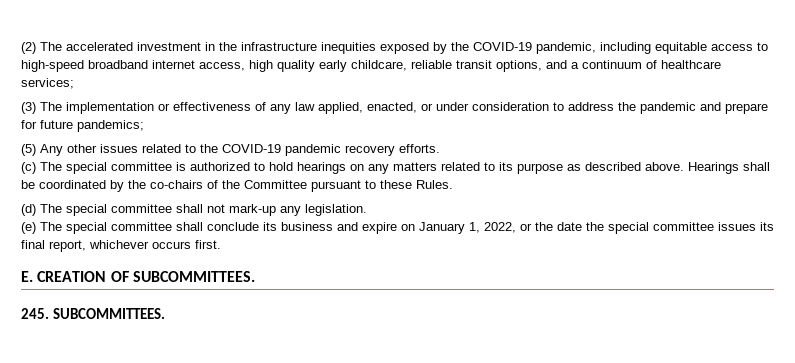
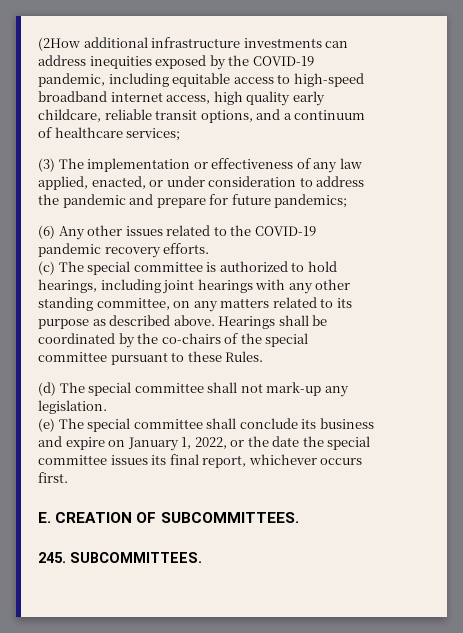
- (2) The accelerated investment in the infrastructure inequities exposed by the COVID-19 pandemic, including equitable access to high-speed broadband internet access, high quality early childcare, reliable transit options, and a continuum of healthcare services;
+ (2How additional infrastructure investments can address inequities exposed by the COVID-19 pandemic, including equitable access to high-speed broadband internet access, high quality early childcare, reliable transit options, and a continuum of healthcare services;
- (5) Any other issues related to the COVID-19 pandemic recovery efforts.
+ (6) Any other issues related to the COVID-19 pandemic recovery efforts.
- (c) The special committee is authorized to hold hearings on any matters related to its purpose as described above.
+ (c) The special committee is authorized to hold hearings, including joint hearings with any other standing committee, on any matters related to its purpose as described above.
- Hearings shall be coordinated by the co-chairs of the Committee pursuant to these Rules.
+ Hearings shall be coordinated by the co-chairs of the special committee pursuant to these Rules.

